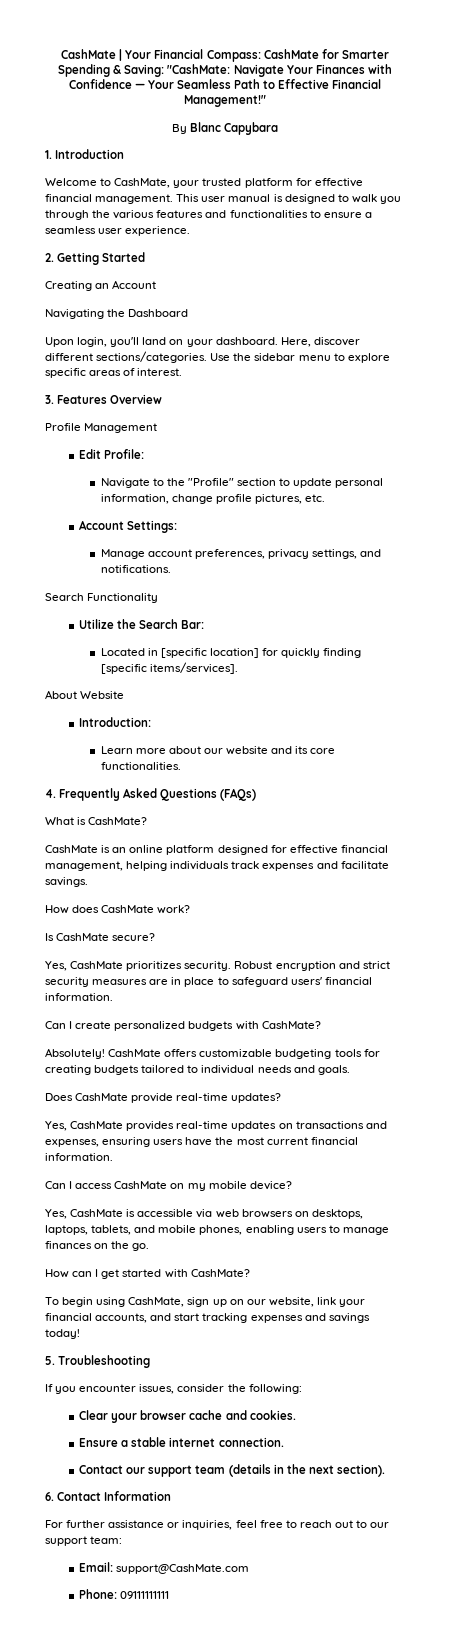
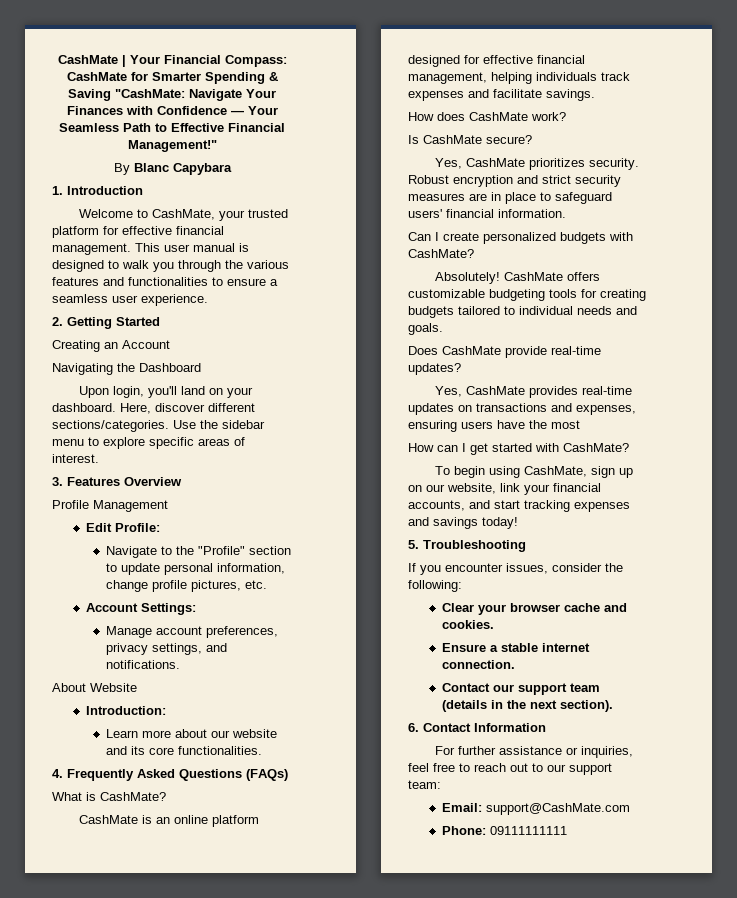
- CashMate | Your Financial Compass: CashMate for Smarter Spending & Saving: "CashMate: Navigate Your Finances with Confidence — Your Seamless Path to Effective Financial Management!"
+ CashMate | Your Financial Compass: CashMate for Smarter Spending & Saving "CashMate: Navigate Your Finances with Confidence — Your Seamless Path to Effective Financial Management!"
- Search Functionality
- Utilize the Search Bar:
- Located in [specific location] for quickly finding [specific items/services].
- Yes, CashMate provides real-time updates on transactions and expenses, ensuring users have the most current financial information.
- Can I access CashMate on my mobile device?
- Yes, CashMate is accessible via web browsers on desktops, laptops, tablets, and mobile phones, enabling users to manage finances on the go.
+ Yes, CashMate provides real-time updates on transactions and expenses, ensuring users have the most

